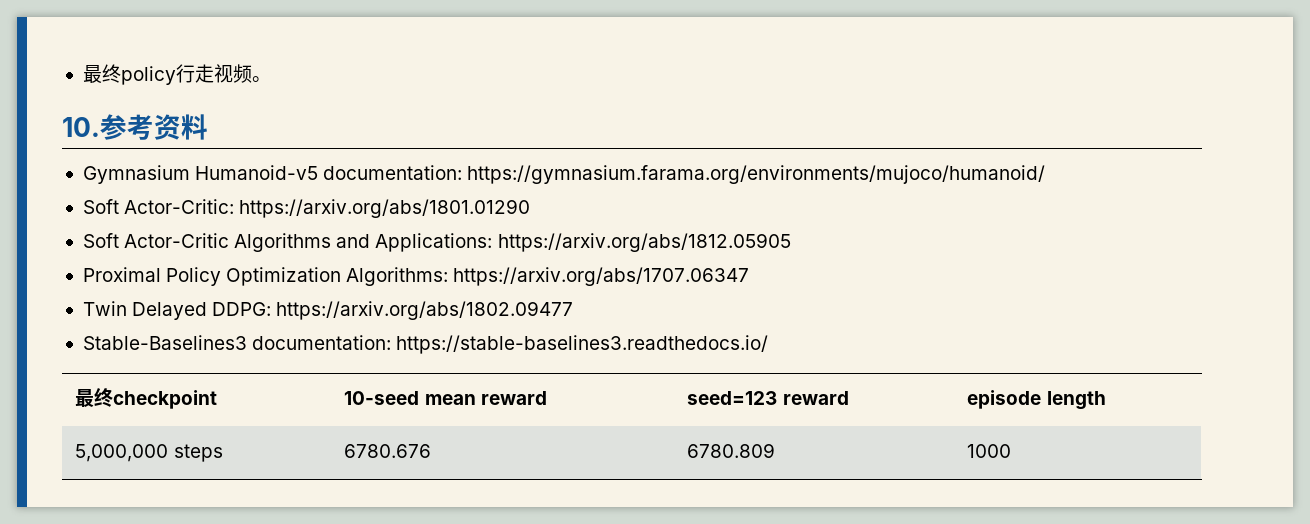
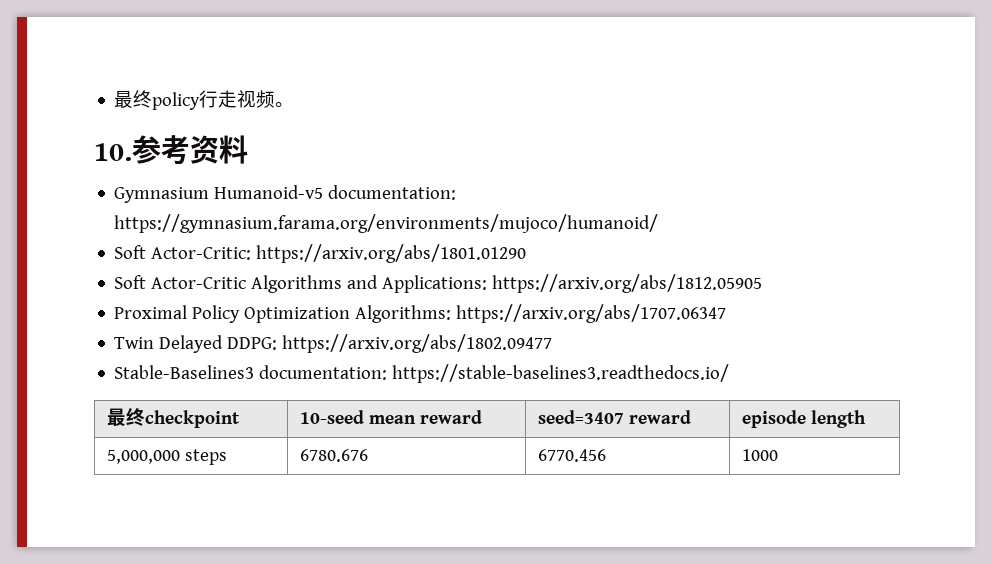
- 最终checkpoint | 10-seed mean reward | seed=123 reward | episode length
+ 最终checkpoint | 10-seed mean reward | seed=3407 reward | episode length
- 5,000,000 steps | 6780.676 | 6780.809 | 1000
+ 5,000,000 steps | 6780.676 | 6770.456 | 1000

